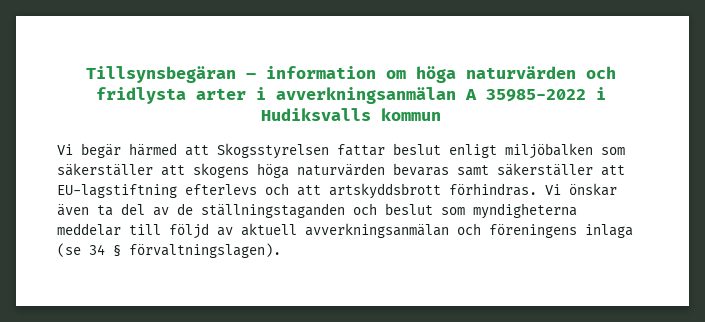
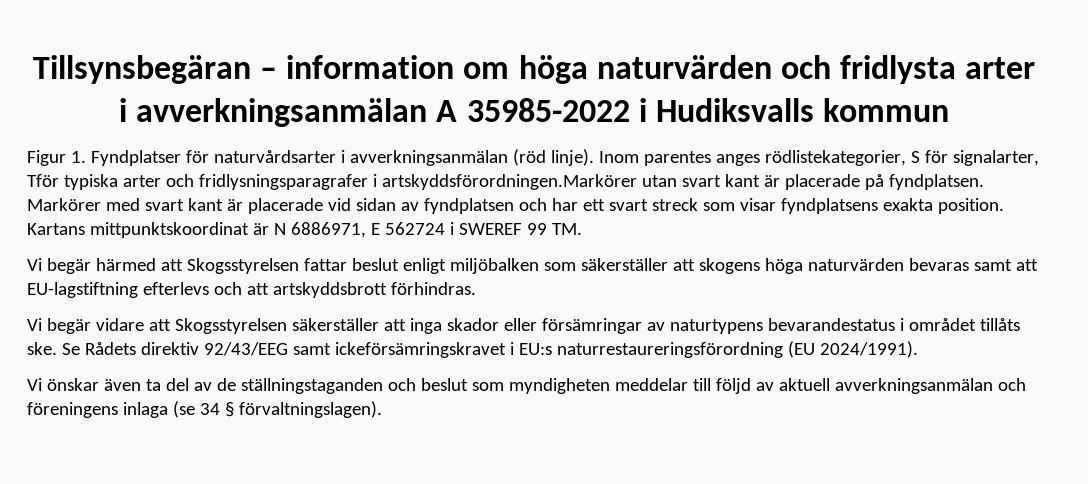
+ Figur 1. Fyndplatser för naturvårdsarter i avverkningsanmälan (röd linje). Inom parentes anges rödlistekategorier, S för signalarter, Tför typiska arter och fridlysningsparagrafer i artskyddsförordningen.Markörer utan svart kant är placerade på fyndplatsen. Markörer med svart kant är placerade vid sidan av fyndplatsen och har ett svart streck som visar fyndplatsens exakta position. Kartans mittpunktskoordinat är N 6886971, E 562724 i SWEREF 99 TM.
- Vi begär härmed att Skogsstyrelsen fattar beslut enligt miljöbalken som säkerställer att skogens höga naturvärden bevaras samt säkerställer att EU-lagstiftning efterlevs och att artskyddsbrott förhindras. Vi önskar även ta del av de ställningstaganden och beslut som myndigheterna meddelar till följd av aktuell avverkningsanmälan och föreningens inlaga (se 34 § förvaltningslagen).
+ Vi begär härmed att Skogsstyrelsen fattar beslut enligt miljöbalken som säkerställer att skogens höga naturvärden bevaras samt att EU-lagstiftning efterlevs och att artskyddsbrott förhindras.
+ Vi begär vidare att Skogsstyrelsen säkerställer att inga skador eller försämringar av naturtypens bevarandestatus i området tillåts ske. Se Rådets direktiv 92/43/EEG samt ickeförsämringskravet i EU:s naturrestaureringsförordning (EU 2024/1991).
+ Vi önskar även ta del av de ställningstaganden och beslut som myndigheten meddelar till följd av aktuell avverkningsanmälan och föreningens inlaga (se 34 § förvaltningslagen).

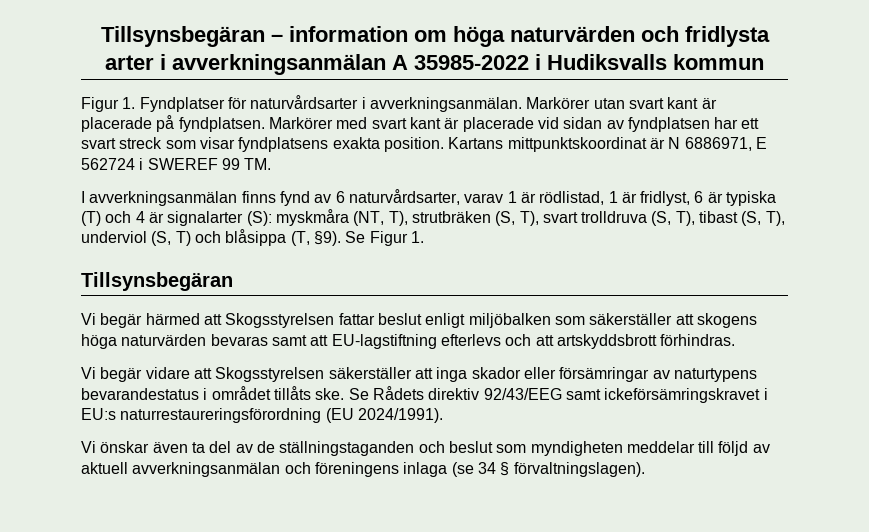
- Figur 1. Fyndplatser för naturvårdsarter i avverkningsanmälan (röd linje). Inom parentes anges rödlistekategorier, S för signalarter, Tför typiska arter och fridlysningsparagrafer i artskyddsförordningen.Markörer utan svart kant är placerade på fyndplatsen.
+ Figur 1. Fyndplatser för naturvårdsarter i avverkningsanmälan. Markörer utan svart kant är placerade på fyndplatsen.
- Markörer med svart kant är placerade vid sidan av fyndplatsen och har ett svart streck som visar fyndplatsens exakta position.
+ Markörer med svart kant är placerade vid sidan av fyndplatsen har ett svart streck som visar fyndplatsens exakta position.
+ I avverkningsanmälan finns fynd av 6 naturvårdsarter, varav 1 är rödlistad, 1 är fridlyst, 6 är typiska (T) och 4 är signalarter (S): myskmåra (NT, T), strutbräken (S, T), svart trolldruva (S, T), tibast (S, T), underviol (S, T) och blåsippa (T, §9). Se Figur 1.
+ Tillsynsbegäran

